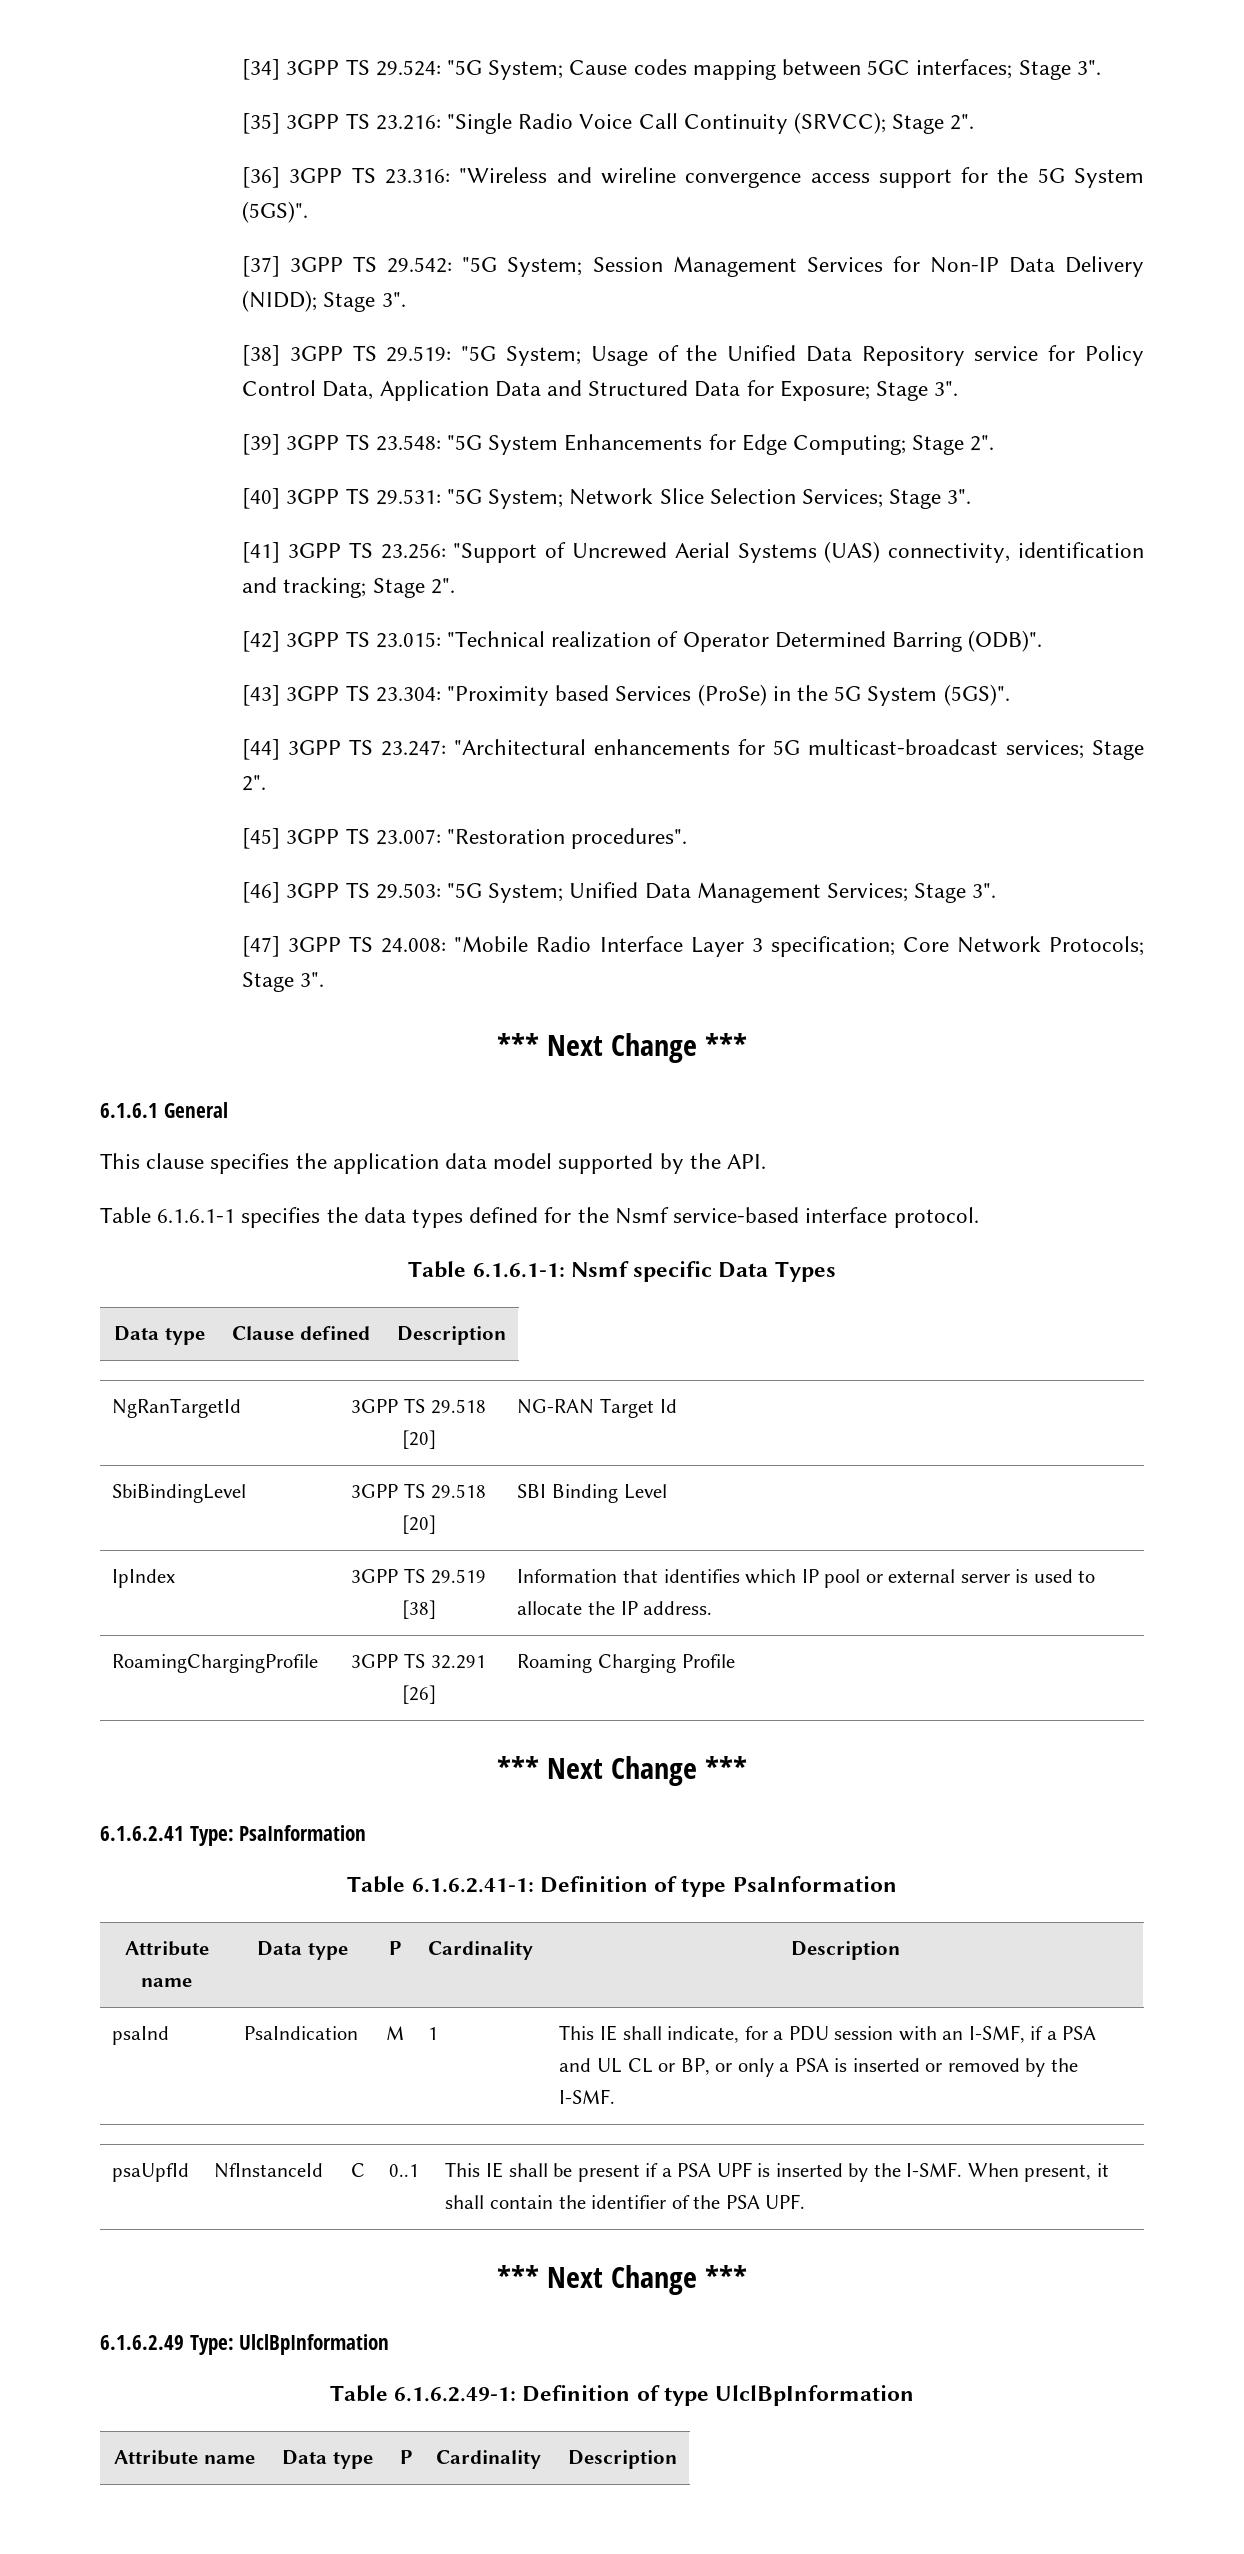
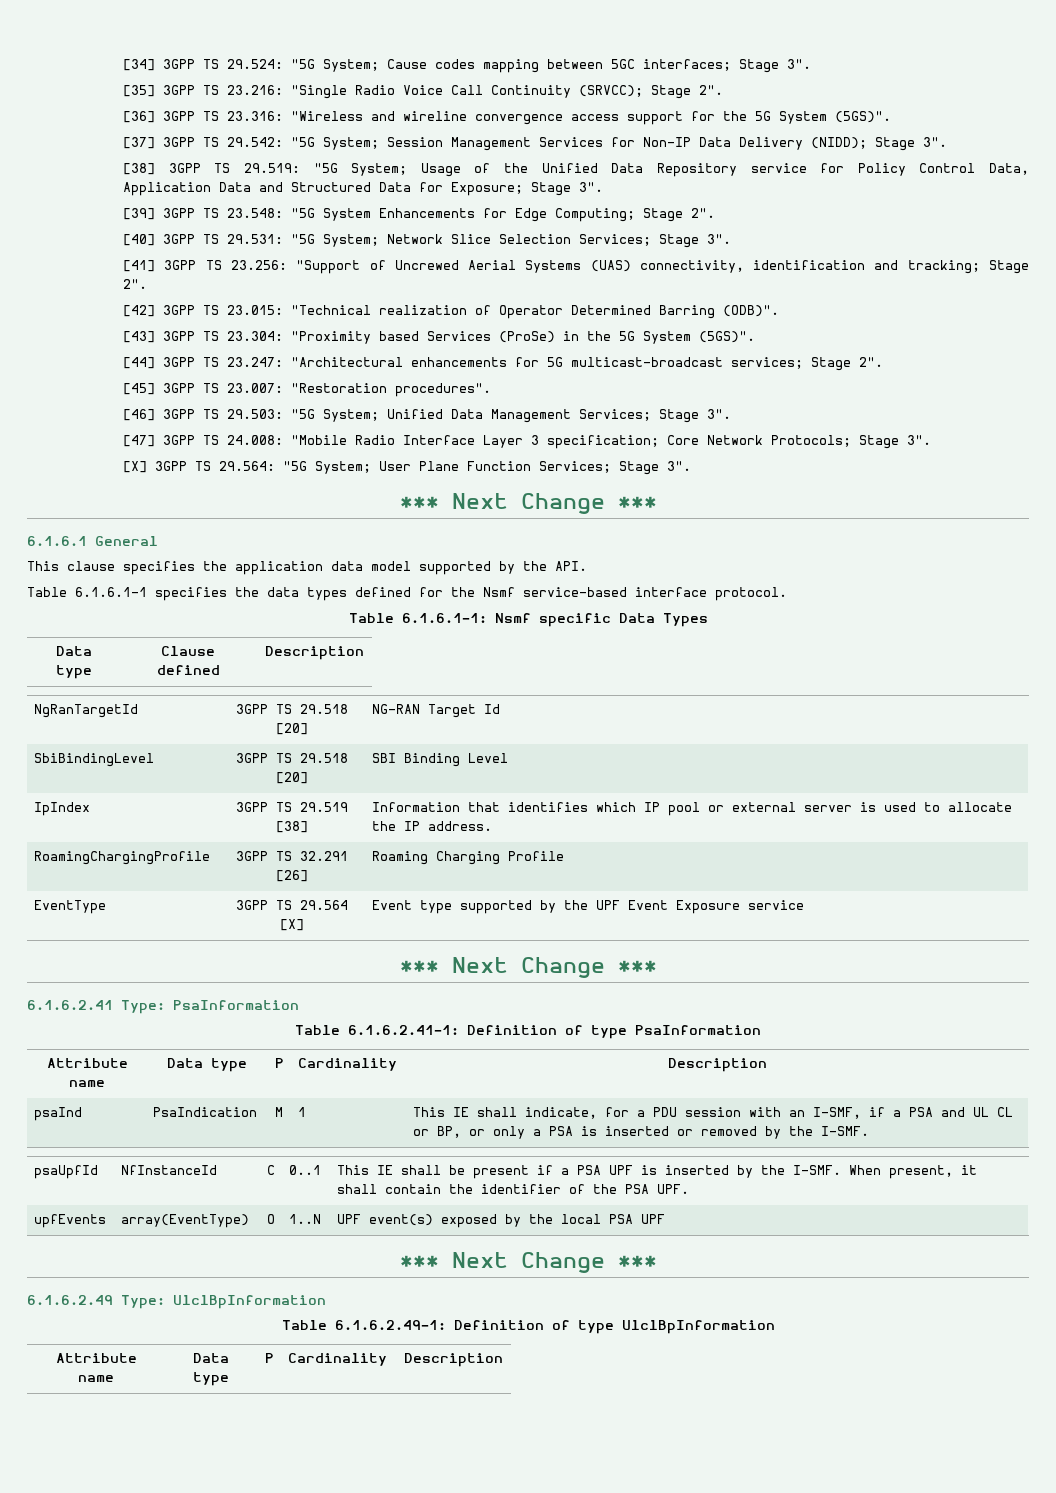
+ [X] 3GPP TS 29.564: "5G System; User Plane Function Services; Stage 3".
+ EventType | 3GPP TS 29.564 [X] | Event type supported by the UPF Event Exposure service
+ upfEvents | array(EventType) | O | 1..N | UPF event(s) exposed by the local PSA UPF

